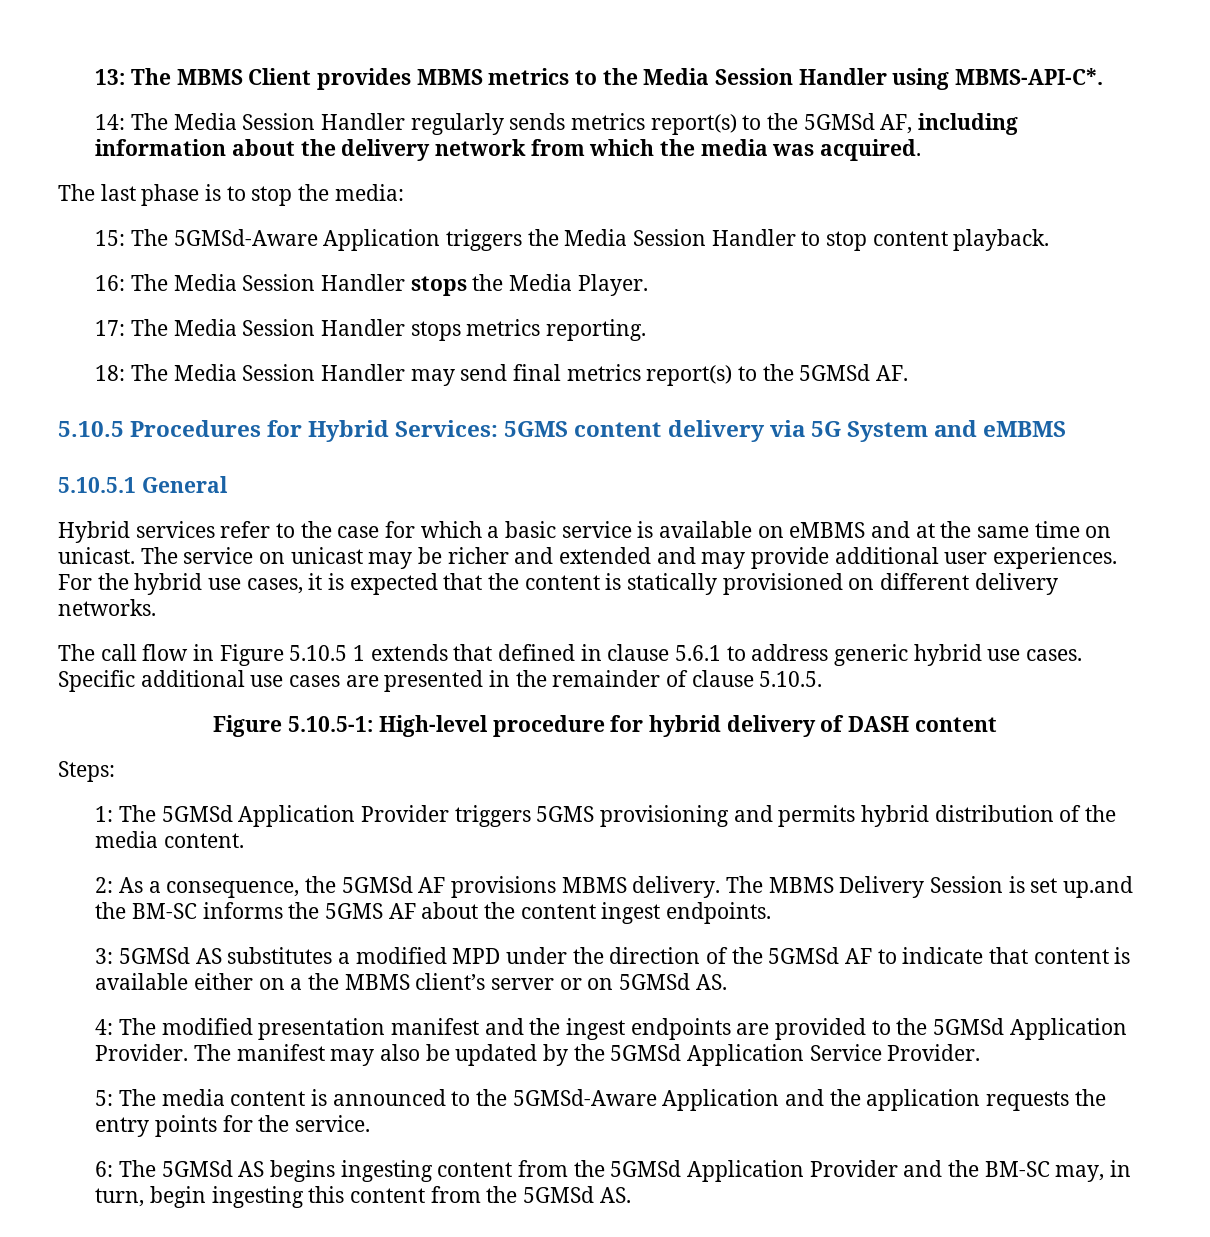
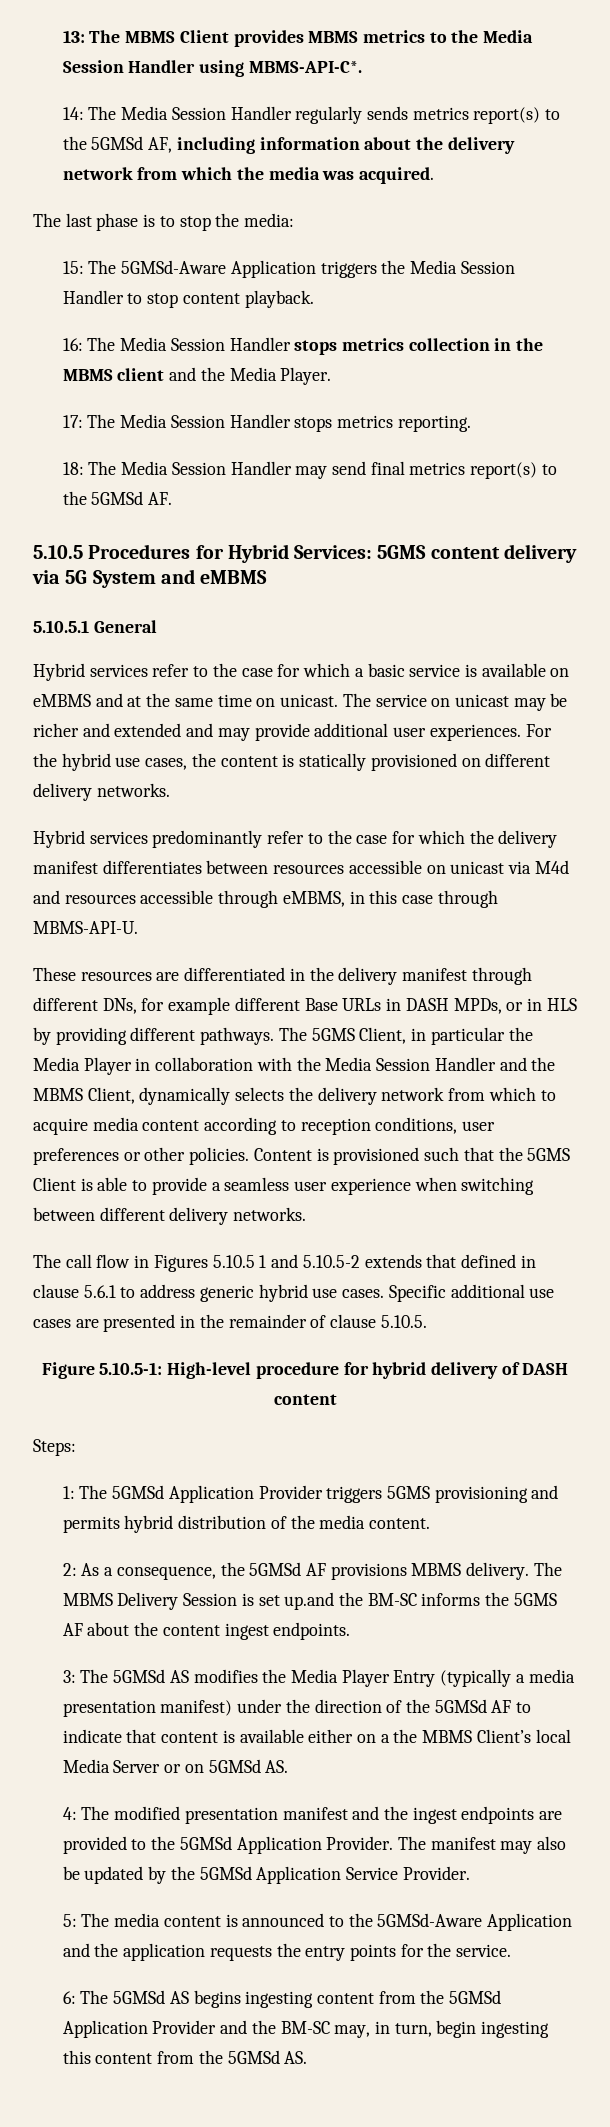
- 16: The Media Session Handler stops the Media Player.
+ 16: The Media Session Handler stops metrics collection in the MBMS client and the Media Player.
- For the hybrid use cases, it is expected that the content is statically provisioned on different delivery networks.
+ For the hybrid use cases, the content is statically provisioned on different delivery networks.
+ Hybrid services predominantly refer to the case for which the delivery manifest differentiates between resources accessible on unicast via M4d and resources accessible through eMBMS, in this case through MBMS-API-U.
+ These resources are differentiated in the delivery manifest through different DNs, for example different Base URLs in DASH MPDs, or in HLS by providing different pathways. The 5GMS Client, in particular the Media Player in collaboration with the Media Session Handler and the MBMS Client, dynamically selects the delivery network from which to acquire media content according to reception conditions, user preferences or other policies. Content is provisioned such that the 5GMS Client is able to provide a seamless user experience when switching between different delivery networks.
- The call flow in Figure 5.10.5 1 extends that defined in clause 5.6.1 to address generic hybrid use cases.
+ The call flow in Figures 5.10.5 1 and 5.10.5-2 extends that defined in clause 5.6.1 to address generic hybrid use cases.
- 3: 5GMSd AS substitutes a modified MPD under the direction of the 5GMSd AF to indicate that content is available either on a the MBMS client’s server or on 5GMSd AS.
+ 3: The 5GMSd AS modifies the Media Player Entry (typically a media presentation manifest) under the direction of the 5GMSd AF to indicate that content is available either on a the MBMS Client’s local Media Server or on 5GMSd AS.

